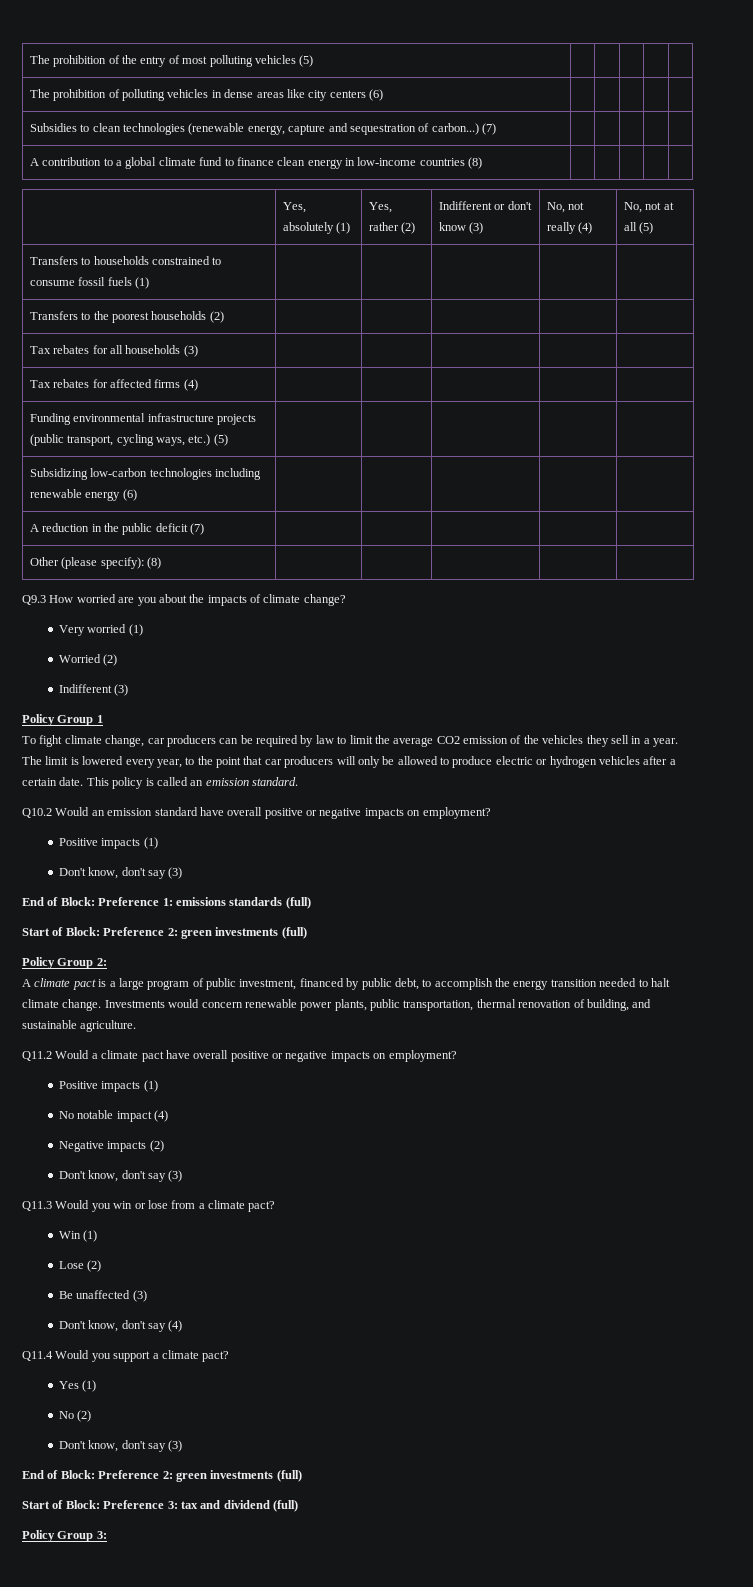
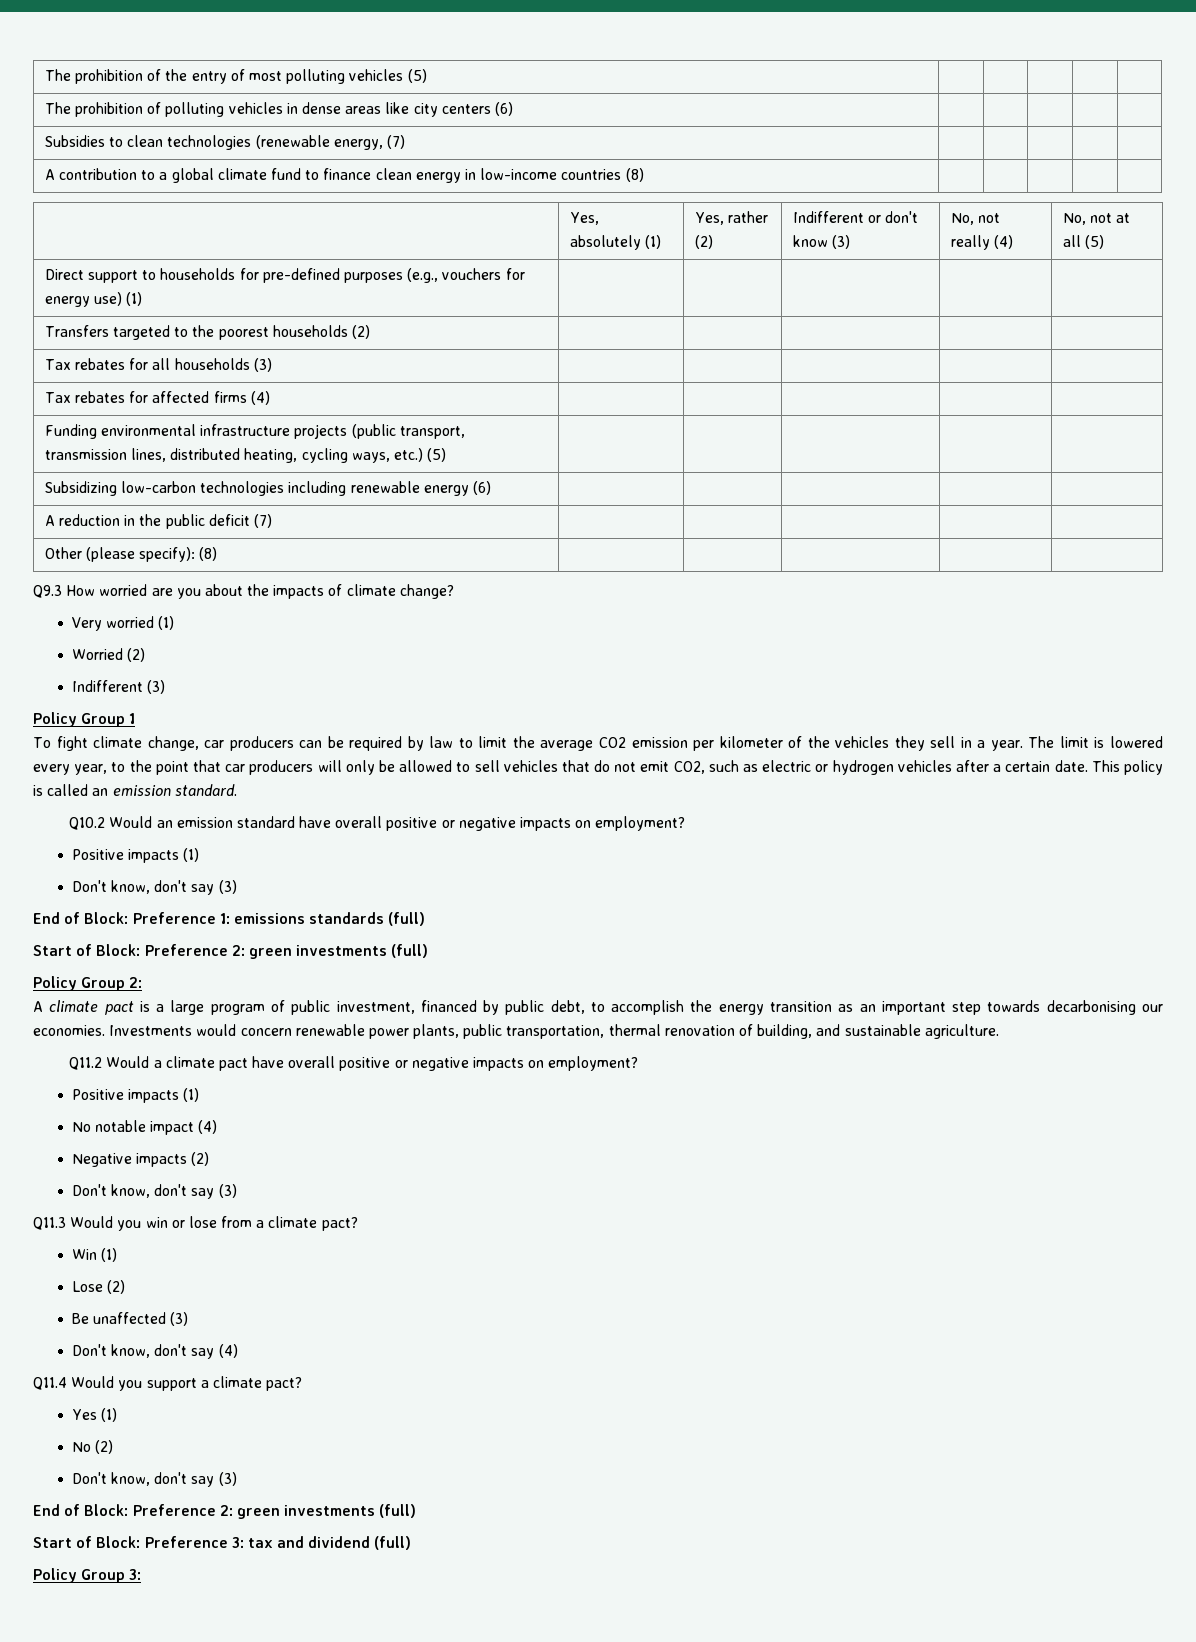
- Subsidies to clean technologies (renewable energy, capture and sequestration of carbon...) (7) | | | | |
+ Subsidies to clean technologies (renewable energy, (7) | | | | |
- Transfers to households constrained to consume fossil fuels (1) | | | | |
+ Direct support to households for pre-defined purposes (e.g., vouchers for energy use) (1) | | | | |
- Transfers to the poorest households (2) | | | | |
+ Transfers targeted to the poorest households (2) | | | | |
- Funding environmental infrastructure projects (public transport, cycling ways, etc.) (5) | | | | |
+ Funding environmental infrastructure projects (public transport, transmission lines, distributed heating, cycling ways, etc.) (5) | | | | |
- To fight climate change, car producers can be required by law to limit the average CO2 emission of the vehicles they sell in a year.
+ To fight climate change, car producers can be required by law to limit the average CO2 emission per kilometer of the vehicles they sell in a year.
- The limit is lowered every year, to the point that car producers will only be allowed to produce electric or hydrogen vehicles after a certain date.
+ The limit is lowered every year, to the point that car producers will only be allowed to sell vehicles that do not emit CO2, such as electric or hydrogen vehicles after a certain date.
- A climate pact is a large program of public investment, financed by public debt, to accomplish the energy transition needed to halt climate change.
+ A climate pact is a large program of public investment, financed by public debt, to accomplish the energy transition as an important step towards decarbonising our economies.

